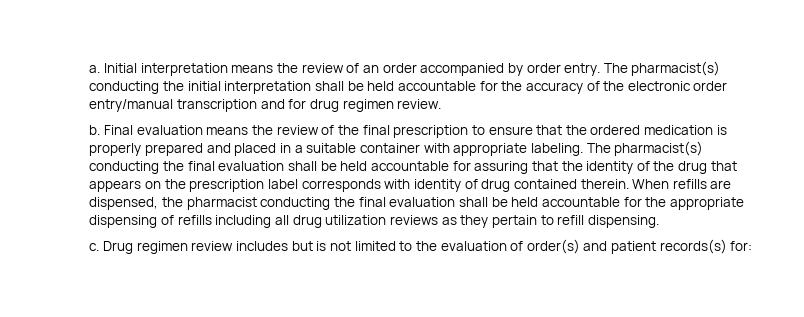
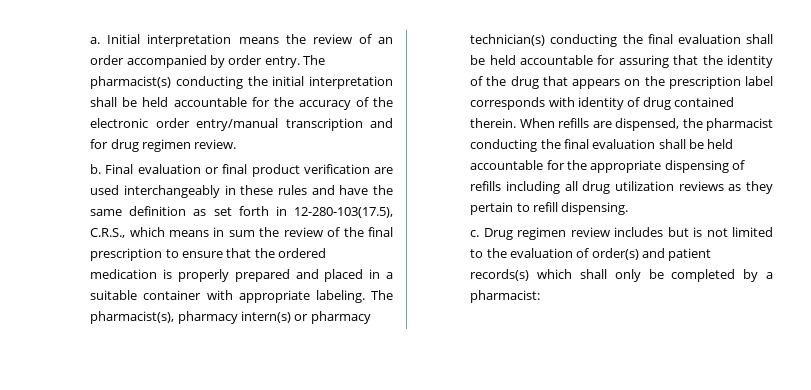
- Final evaluation means the review of the final prescription to ensure that the ordered medication is properly prepared and placed in a suitable container with appropriate labeling.
+ Final evaluation or final product verification are used interchangeably in these rules and have the same definition as set forth in 12-280-103(17.5), C.R.S., which means in sum the review of the final prescription to ensure that the ordered medication is properly prepared and placed in a suitable container with appropriate labeling.
- The pharmacist(s) conducting the final evaluation shall be held accountable for assuring that the identity of the drug that appears on the prescription label corresponds with identity of drug contained therein.
+ The pharmacist(s), pharmacy intern(s) or pharmacy technician(s) conducting the final evaluation shall be held accountable for assuring that the identity of the drug that appears on the prescription label corresponds with identity of drug contained therein.
- Drug regimen review includes but is not limited to the evaluation of order(s) and patient records(s) for:
+ Drug regimen review includes but is not limited to the evaluation of order(s) and patient records(s) which shall only be completed by a pharmacist:

